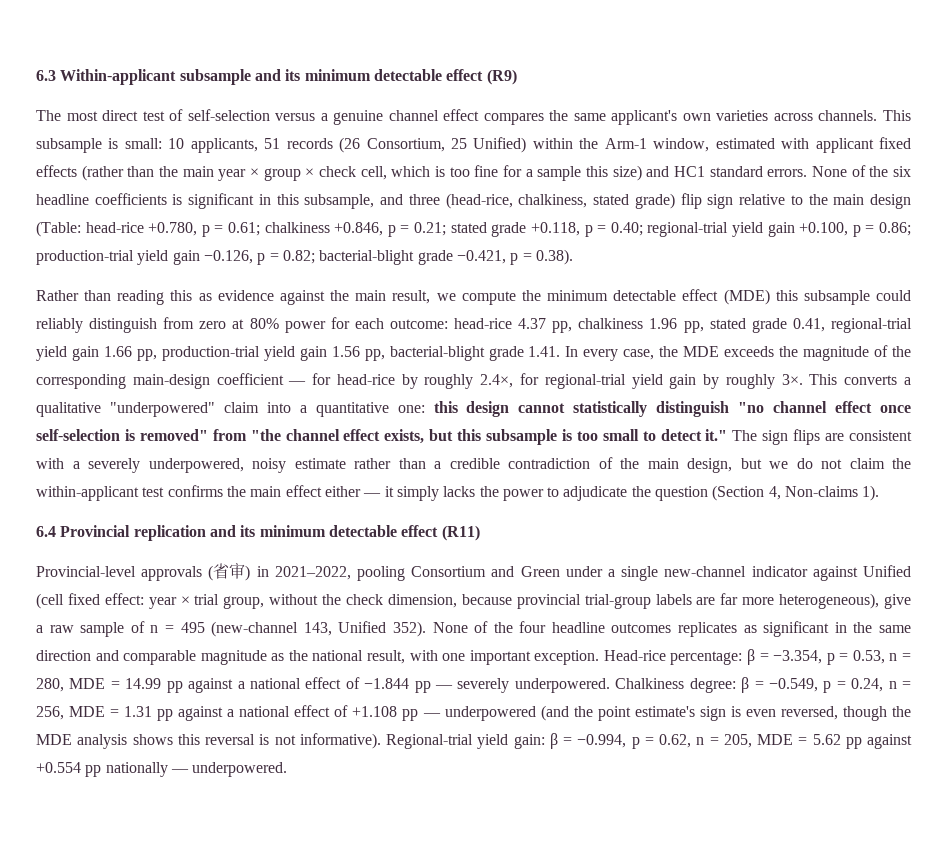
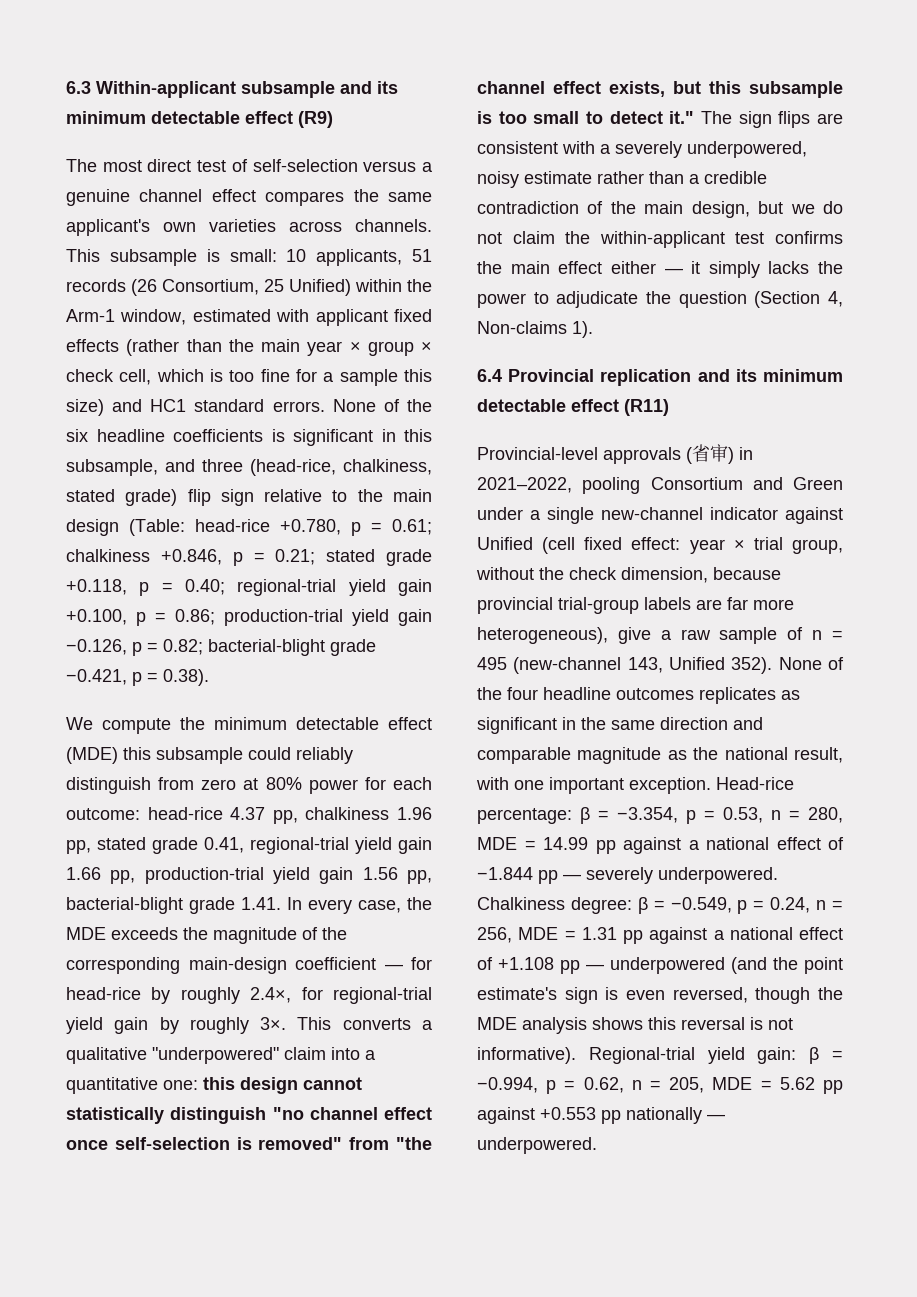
- Rather than reading this as evidence against the main result, we compute the minimum detectable effect (MDE) this subsample could reliably distinguish from zero at 80% power for each outcome:
+ We compute the minimum detectable effect (MDE) this subsample could reliably distinguish from zero at 80% power for each outcome:
- Regional-trial yield gain: β = −0.994, p = 0.62, n = 205, MDE = 5.62 pp against +0.554 pp nationally — underpowered.
+ Regional-trial yield gain: β = −0.994, p = 0.62, n = 205, MDE = 5.62 pp against +0.553 pp nationally — underpowered.

